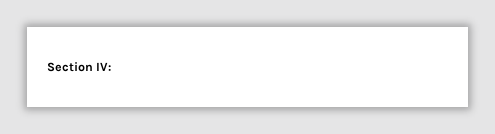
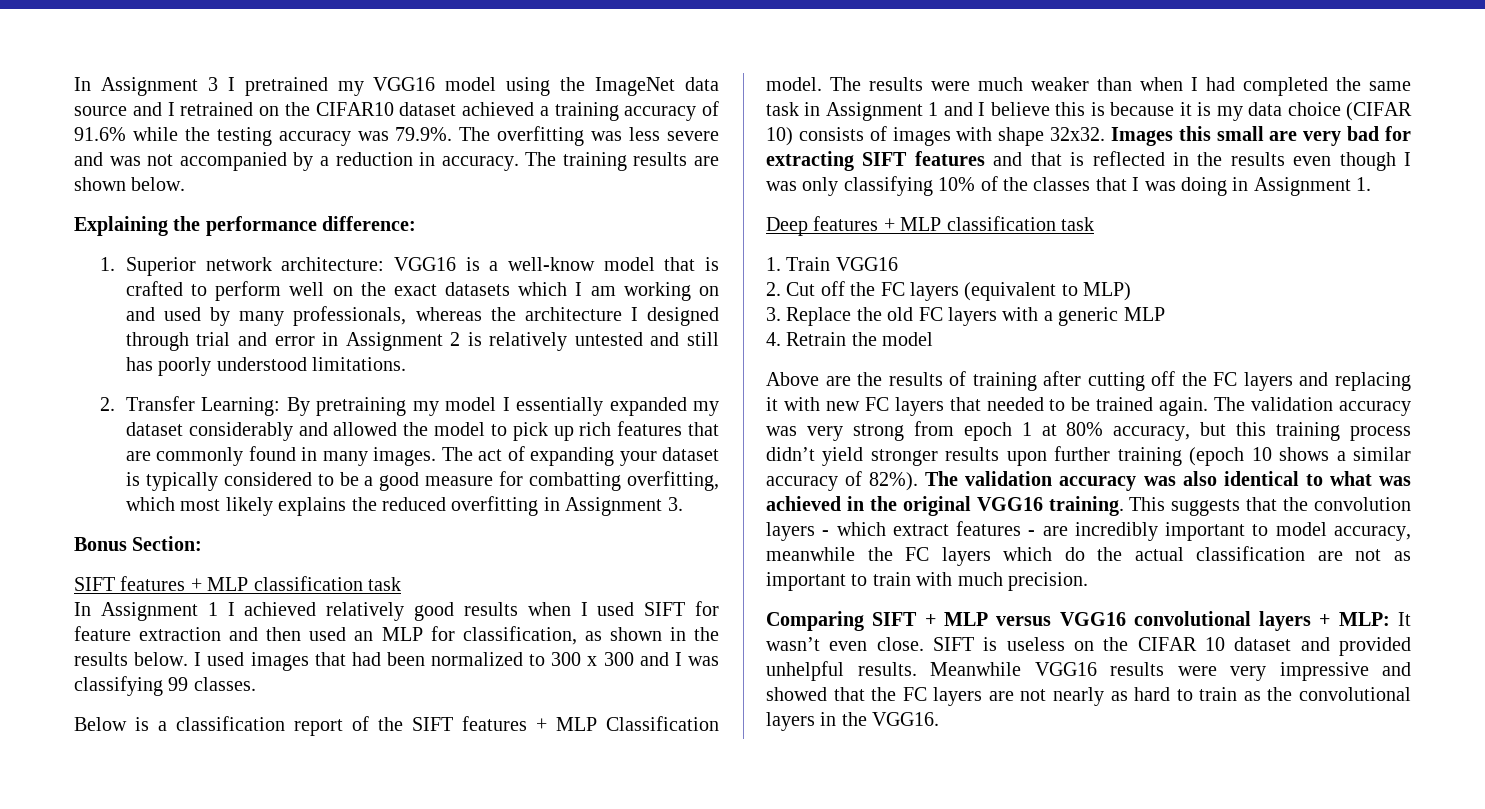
- Section IV:
+ In Assignment 3 I pretrained my VGG16 model using the ImageNet data source and I retrained on the CIFAR10 dataset achieved a training accuracy of 91.6% while the testing accuracy was 79.9%. The overfitting was less severe and was not accompanied by a reduction in accuracy. The training results are shown below.
+ Explaining the performance difference:
+ 1. Superior network architecture: VGG16 is a well-know model that is crafted to perform well on the exact datasets which I am working on and used by many professionals, whereas the architecture I designed through trial and error in Assignment 2 is relatively untested and still has poorly understood limitations.
+ 2. Transfer Learning: By pretraining my model I essentially expanded my dataset considerably and allowed the model to pick up rich features that are commonly found in many images. The act of expanding your dataset is typically considered to be a good measure for combatting overfitting, which most likely explains the reduced overfitting in Assignment 3.
+ Bonus Section:
+ SIFT features + MLP classification task
+ In Assignment 1 I achieved relatively good results when I used SIFT for feature extraction and then used an MLP for classification, as shown in the results below. I used images that had been normalized to 300 x 300 and I was classifying 99 classes.
+ Below is a classification report of the SIFT features + MLP Classification model. The results were much weaker than when I had completed the same task in Assignment 1 and I believe this is because it is my data choice (CIFAR 10) consists of images with shape 32x32. Images this small are very bad for extracting SIFT features and that is reflected in the results even though I was only classifying 10% of the classes that I was doing in Assignment 1.
+ Deep features + MLP classification task
+ 1. Train VGG16
+ 2. Cut off the FC layers (equivalent to MLP)
+ 3. Replace the old FC layers with a generic MLP
+ 4. Retrain the model
+ Above are the results of training after cutting off the FC layers and replacing it with new FC layers that needed to be trained again. The validation accuracy was very strong from epoch 1 at 80% accuracy, but this training process didn’t yield stronger results upon further training (epoch 10 shows a similar accuracy of 82%). The validation accuracy was also identical to what was achieved in the original VGG16 training. This suggests that the convolution layers - which extract features - are incredibly important to model accuracy, meanwhile the FC layers which do the actual classification are not as important to train with much precision.
+ Comparing SIFT + MLP versus VGG16 convolutional layers + MLP: It wasn’t even close. SIFT is useless on the CIFAR 10 dataset and provided unhelpful results. Meanwhile VGG16 results were very impressive and showed that the FC layers are not nearly as hard to train as the convolutional layers in the VGG16.

